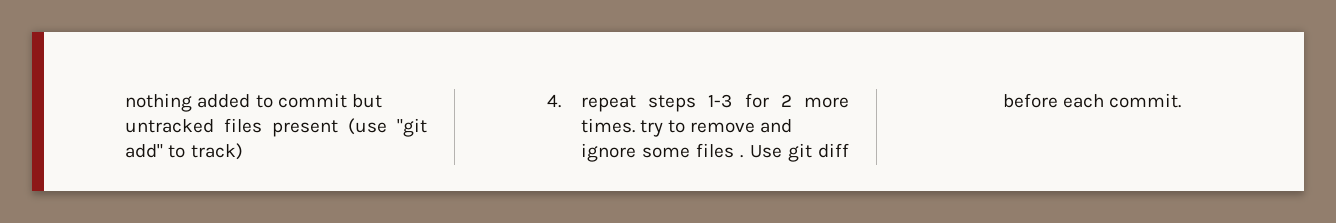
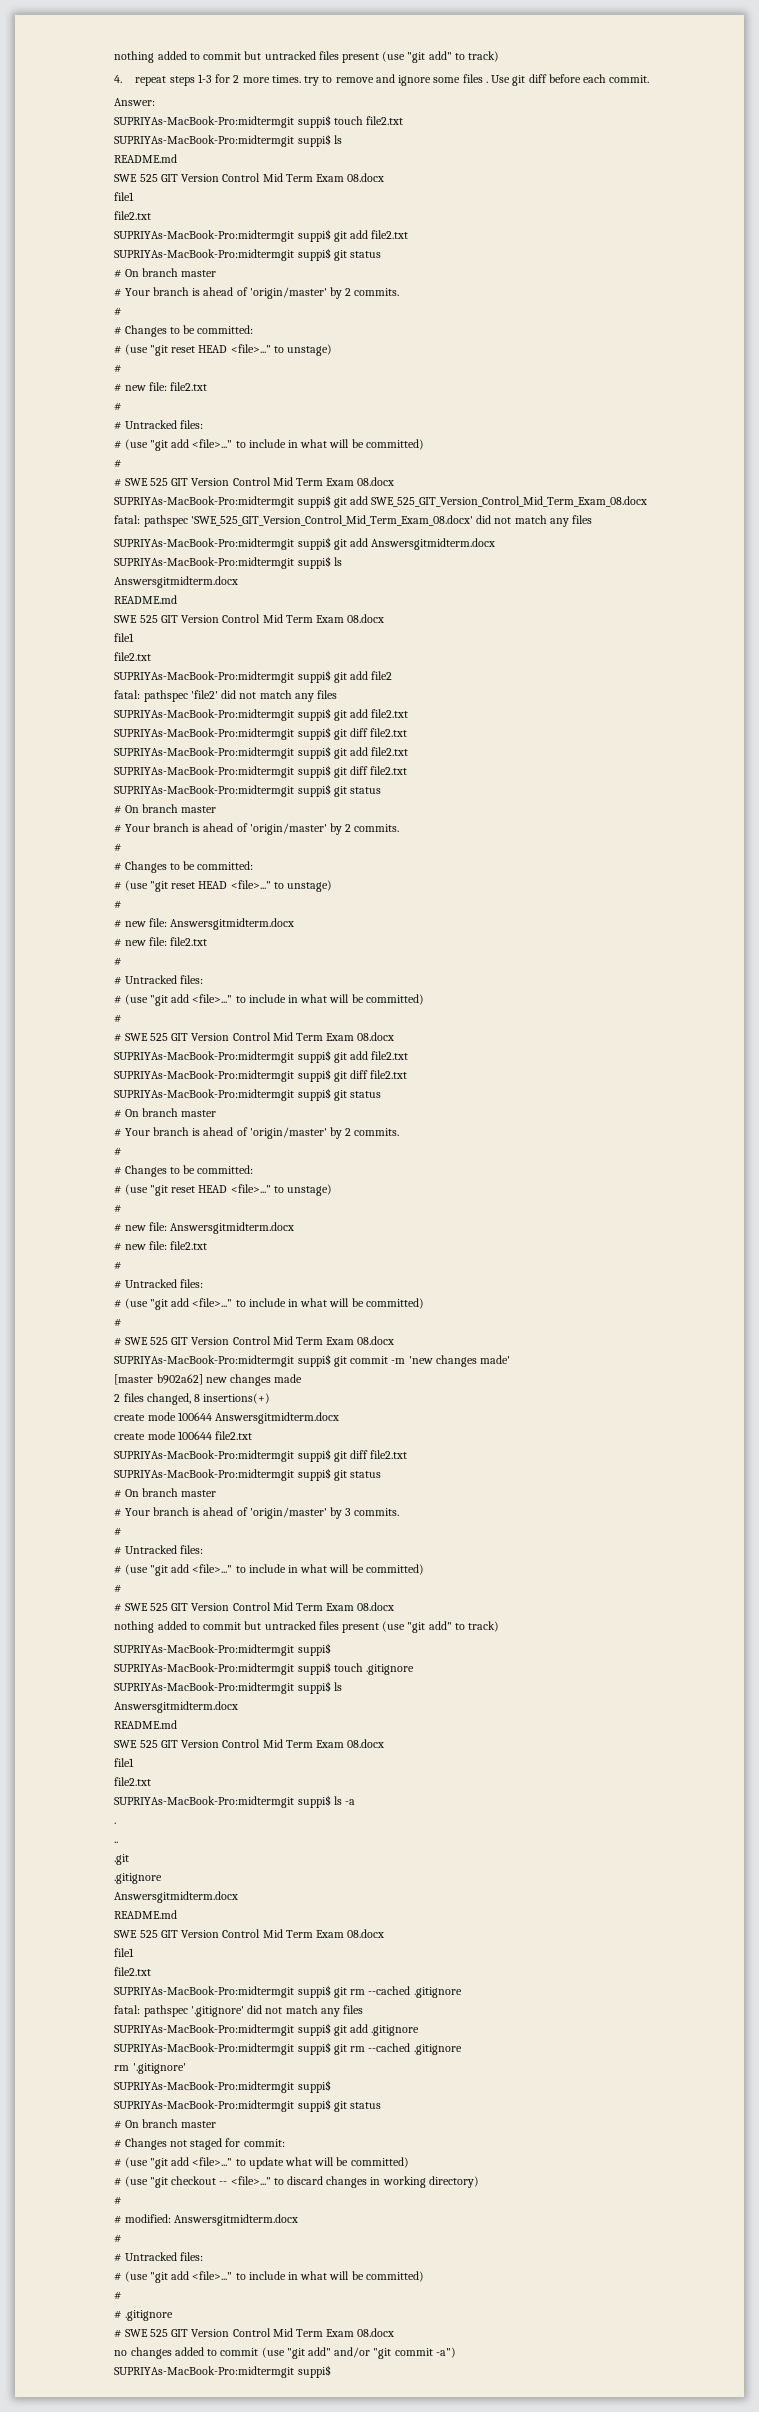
+ Answer:
+ SUPRIYAs-MacBook-Pro:midtermgit suppi$ touch file2.txt
+ SUPRIYAs-MacBook-Pro:midtermgit suppi$ ls
+ README.md
+ SWE 525 GIT Version Control Mid Term Exam 08.docx
+ file1
+ file2.txt
+ SUPRIYAs-MacBook-Pro:midtermgit suppi$ git add file2.txt
+ SUPRIYAs-MacBook-Pro:midtermgit suppi$ git status
+ # On branch master
+ # Your branch is ahead of 'origin/master' by 2 commits.
+ #
+ # Changes to be committed:
+ # (use "git reset HEAD <file>..." to unstage)
+ #
+ # new file: file2.txt
+ #
+ # Untracked files:
+ # (use "git add <file>..." to include in what will be committed)
+ #
+ # SWE 525 GIT Version Control Mid Term Exam 08.docx
+ SUPRIYAs-MacBook-Pro:midtermgit suppi$ git add SWE_525_GIT_Version_Control_Mid_Term_Exam_08.docx
+ fatal: pathspec 'SWE_525_GIT_Version_Control_Mid_Term_Exam_08.docx' did not match any files
+ SUPRIYAs-MacBook-Pro:midtermgit suppi$ git add Answersgitmidterm.docx
+ SUPRIYAs-MacBook-Pro:midtermgit suppi$ ls
+ Answersgitmidterm.docx
+ README.md
+ SWE 525 GIT Version Control Mid Term Exam 08.docx
+ file1
+ file2.txt
+ SUPRIYAs-MacBook-Pro:midtermgit suppi$ git add file2
+ fatal: pathspec 'file2' did not match any files
+ SUPRIYAs-MacBook-Pro:midtermgit suppi$ git add file2.txt
+ SUPRIYAs-MacBook-Pro:midtermgit suppi$ git diff file2.txt
+ SUPRIYAs-MacBook-Pro:midtermgit suppi$ git add file2.txt
+ SUPRIYAs-MacBook-Pro:midtermgit suppi$ git diff file2.txt
+ SUPRIYAs-MacBook-Pro:midtermgit suppi$ git status
+ # On branch master
+ # Your branch is ahead of 'origin/master' by 2 commits.
+ #
+ # Changes to be committed:
+ # (use "git reset HEAD <file>..." to unstage)
+ #
+ # new file: Answersgitmidterm.docx
+ # new file: file2.txt
+ #
+ # Untracked files:
+ # (use "git add <file>..." to include in what will be committed)
+ #
+ # SWE 525 GIT Version Control Mid Term Exam 08.docx
+ SUPRIYAs-MacBook-Pro:midtermgit suppi$ git add file2.txt
+ SUPRIYAs-MacBook-Pro:midtermgit suppi$ git diff file2.txt
+ SUPRIYAs-MacBook-Pro:midtermgit suppi$ git status
+ # On branch master
+ # Your branch is ahead of 'origin/master' by 2 commits.
+ #
+ # Changes to be committed:
+ # (use "git reset HEAD <file>..." to unstage)
+ #
+ # new file: Answersgitmidterm.docx
+ # new file: file2.txt
+ #
+ # Untracked files:
+ # (use "git add <file>..." to include in what will be committed)
+ #
+ # SWE 525 GIT Version Control Mid Term Exam 08.docx
+ SUPRIYAs-MacBook-Pro:midtermgit suppi$ git commit -m 'new changes made'
+ [master b902a62] new changes made
+ 2 files changed, 8 insertions(+)
+ create mode 100644 Answersgitmidterm.docx
+ create mode 100644 file2.txt
+ SUPRIYAs-MacBook-Pro:midtermgit suppi$ git diff file2.txt
+ SUPRIYAs-MacBook-Pro:midtermgit suppi$ git status
+ # On branch master
+ # Your branch is ahead of 'origin/master' by 3 commits.
+ #
+ # Untracked files:
+ # (use "git add <file>..." to include in what will be committed)
+ #
+ # SWE 525 GIT Version Control Mid Term Exam 08.docx
+ nothing added to commit but untracked files present (use "git add" to track)
+ SUPRIYAs-MacBook-Pro:midtermgit suppi$
+ SUPRIYAs-MacBook-Pro:midtermgit suppi$ touch .gitignore
+ SUPRIYAs-MacBook-Pro:midtermgit suppi$ ls
+ Answersgitmidterm.docx
+ README.md
+ SWE 525 GIT Version Control Mid Term Exam 08.docx
+ file1
+ file2.txt
+ SUPRIYAs-MacBook-Pro:midtermgit suppi$ ls -a
+ .
+ ..
+ .git
+ .gitignore
+ Answersgitmidterm.docx
+ README.md
+ SWE 525 GIT Version Control Mid Term Exam 08.docx
+ file1
+ file2.txt
+ SUPRIYAs-MacBook-Pro:midtermgit suppi$ git rm --cached .gitignore
+ fatal: pathspec '.gitignore' did not match any files
+ SUPRIYAs-MacBook-Pro:midtermgit suppi$ git add .gitignore
+ SUPRIYAs-MacBook-Pro:midtermgit suppi$ git rm --cached .gitignore
+ rm '.gitignore'
+ SUPRIYAs-MacBook-Pro:midtermgit suppi$
+ SUPRIYAs-MacBook-Pro:midtermgit suppi$ git status
+ # On branch master
+ # Changes not staged for commit:
+ # (use "git add <file>..." to update what will be committed)
+ # (use "git checkout -- <file>..." to discard changes in working directory)
+ #
+ # modified: Answersgitmidterm.docx
+ #
+ # Untracked files:
+ # (use "git add <file>..." to include in what will be committed)
+ #
+ # .gitignore
+ # SWE 525 GIT Version Control Mid Term Exam 08.docx
+ no changes added to commit (use "git add" and/or "git commit -a")
+ SUPRIYAs-MacBook-Pro:midtermgit suppi$

